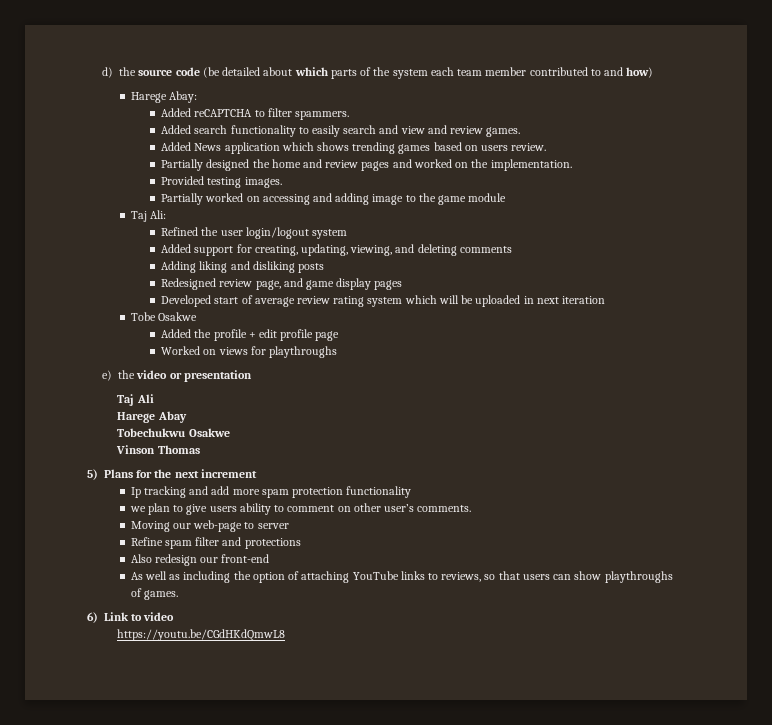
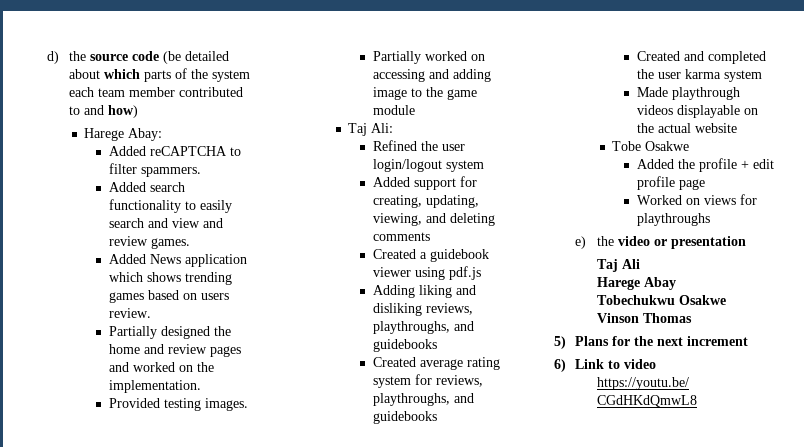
- Adding liking and disliking posts
- Redesigned review page, and game display pages
- Developed start of average review rating system which will be uploaded in next iteration
+ Created a guidebook viewer using pdf.js
+ Adding liking and disliking reviews, playthroughs, and guidebooks
+ Created average rating system for reviews, playthroughs, and guidebooks
+ Created and completed the user karma system
+ Made playthrough videos displayable on the actual website
- Ip tracking and add more spam protection functionality
- we plan to give users ability to comment on other user’s comments.
- Moving our web-page to server
- Refine spam filter and protections
- Also redesign our front-end
- As well as including the option of attaching YouTube links to reviews, so that users can show playthroughs of games.

